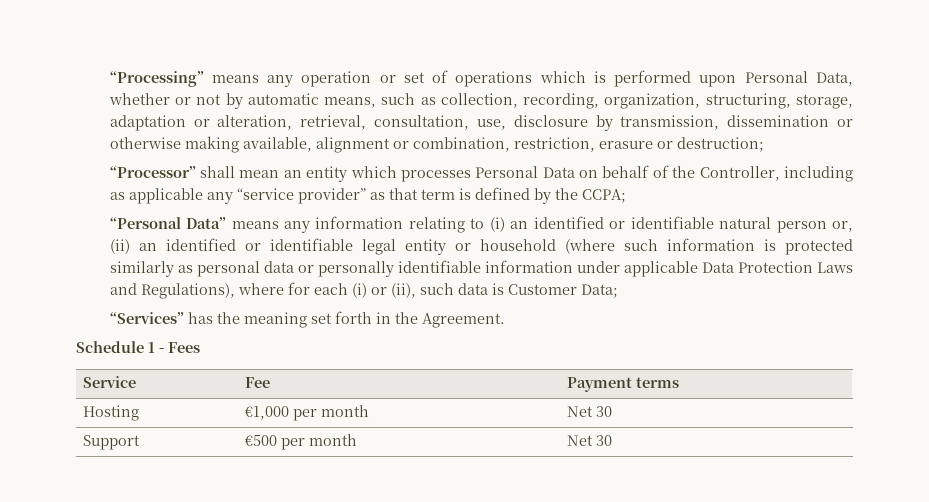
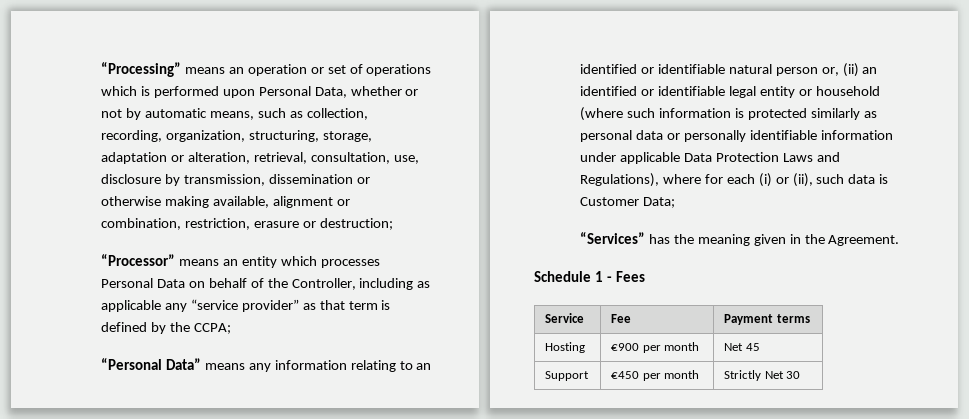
- “Processing” means any operation or set of operations which is performed upon Personal Data, whether or not by automatic means, such as collection, recording, organization, structuring, storage, adaptation or alteration, retrieval, consultation, use, disclosure by transmission, dissemination or otherwise making available, alignment or combination, restriction, erasure or destruction;
+ “Processing” means an operation or set of operations which is performed upon Personal Data, whether or not by automatic means, such as collection, recording, organization, structuring, storage, adaptation or alteration, retrieval, consultation, use, disclosure by transmission, dissemination or otherwise making available, alignment or combination, restriction, erasure or destruction;
- “Processor” shall mean an entity which processes Personal Data on behalf of the Controller, including as applicable any “service provider” as that term is defined by the CCPA;
+ “Processor” means an entity which processes Personal Data on behalf of the Controller, including as applicable any “service provider” as that term is defined by the CCPA;
- “Personal Data” means any information relating to (i) an identified or identifiable natural person or, (ii) an identified or identifiable legal entity or household (where such information is protected similarly as personal data or personally identifiable information under applicable Data Protection Laws and Regulations), where for each (i) or (ii), such data is Customer Data;
+ “Personal Data” means any information relating to an identified or identifiable natural person or, (ii) an identified or identifiable legal entity or household (where such information is protected similarly as personal data or personally identifiable information under applicable Data Protection Laws and Regulations), where for each (i) or (ii), such data is Customer Data;
- “Services” has the meaning set forth in the Agreement.
+ “Services” has the meaning given in the Agreement.
- Hosting | €1,000 per month | Net 30
+ Hosting | €900 per month | Net 45
- Support | €500 per month | Net 30
+ Support | €450 per month | Strictly Net 30

